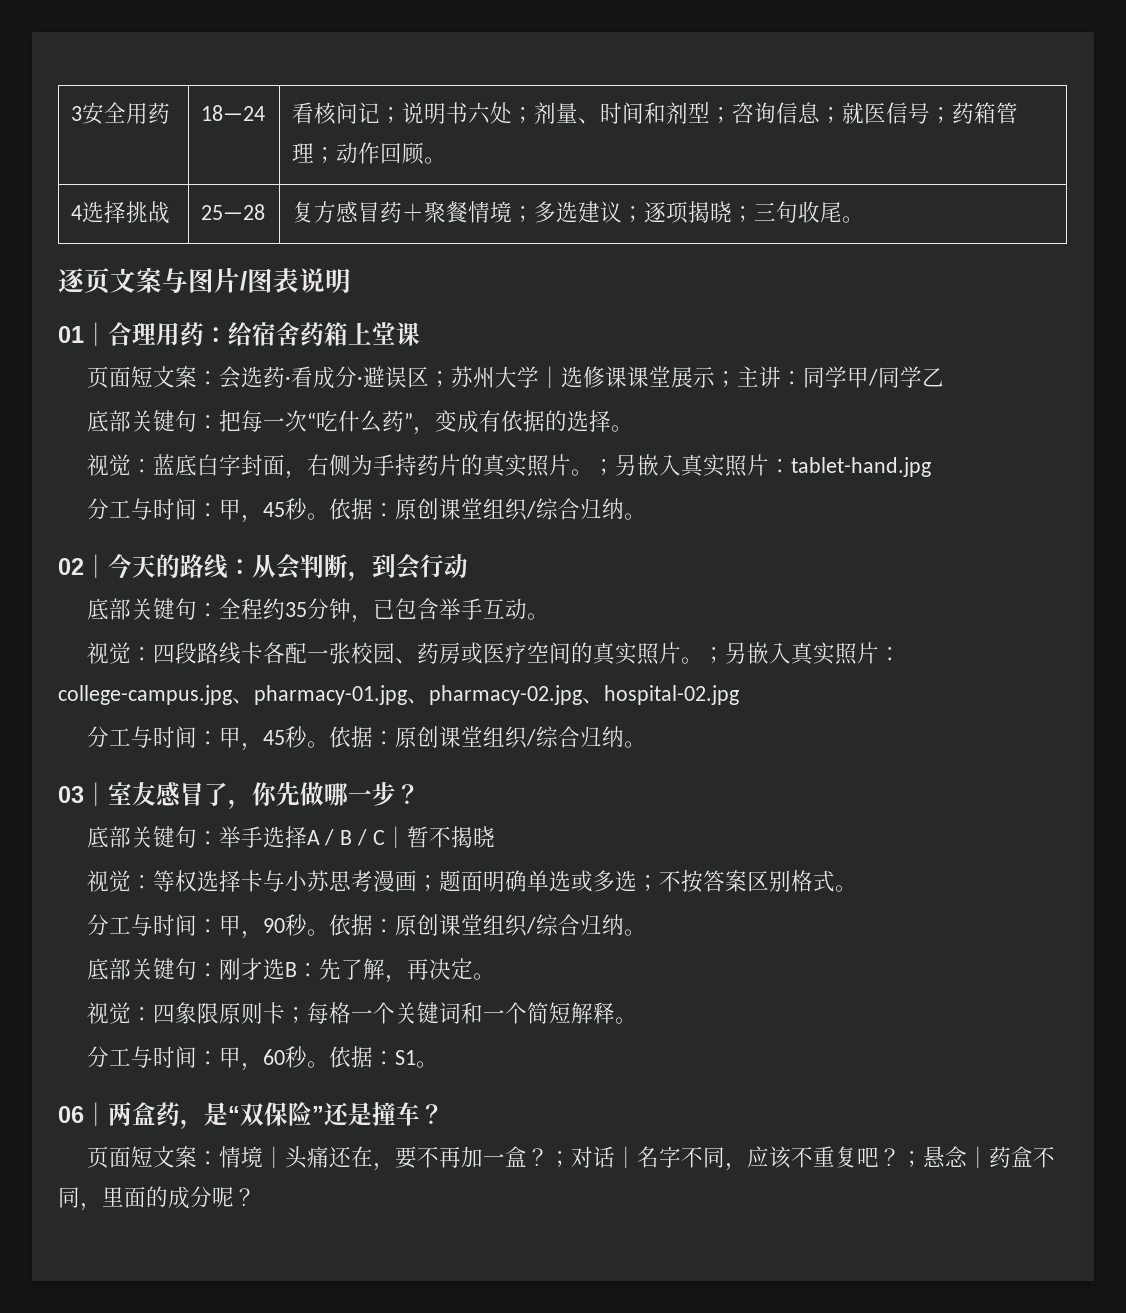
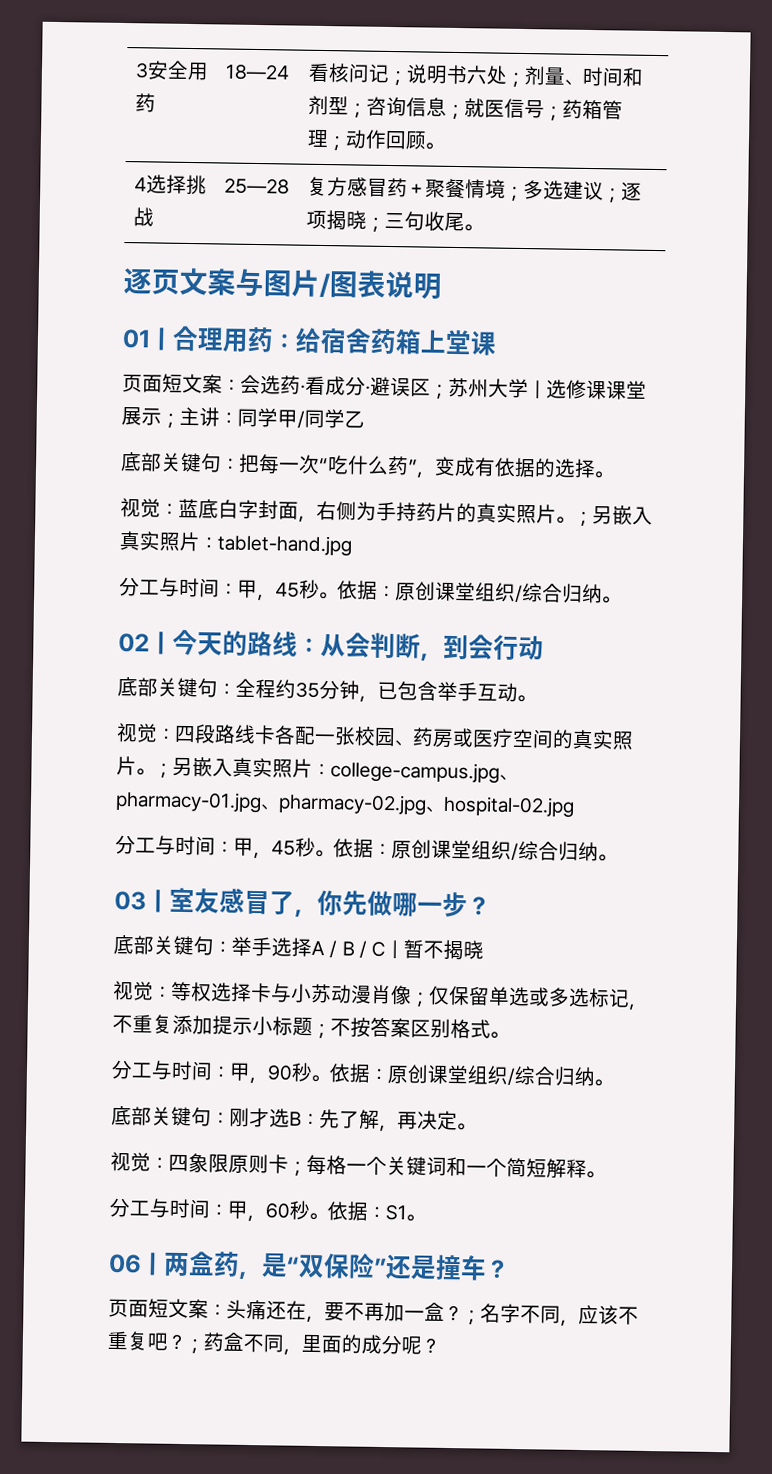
- 视觉：等权选择卡与小苏思考漫画；题面明确单选或多选；不按答案区别格式。
+ 视觉：等权选择卡与小苏动漫肖像；仅保留单选或多选标记，不重复添加提示小标题；不按答案区别格式。
- 页面短文案：情境｜头痛还在，要不再加一盒？
+ 页面短文案：头痛还在，要不再加一盒？
- ；对话｜名字不同，应该不重复吧？
+ ；名字不同，应该不重复吧？
- ；悬念｜药盒不同，里面的成分呢？
+ ；药盒不同，里面的成分呢？

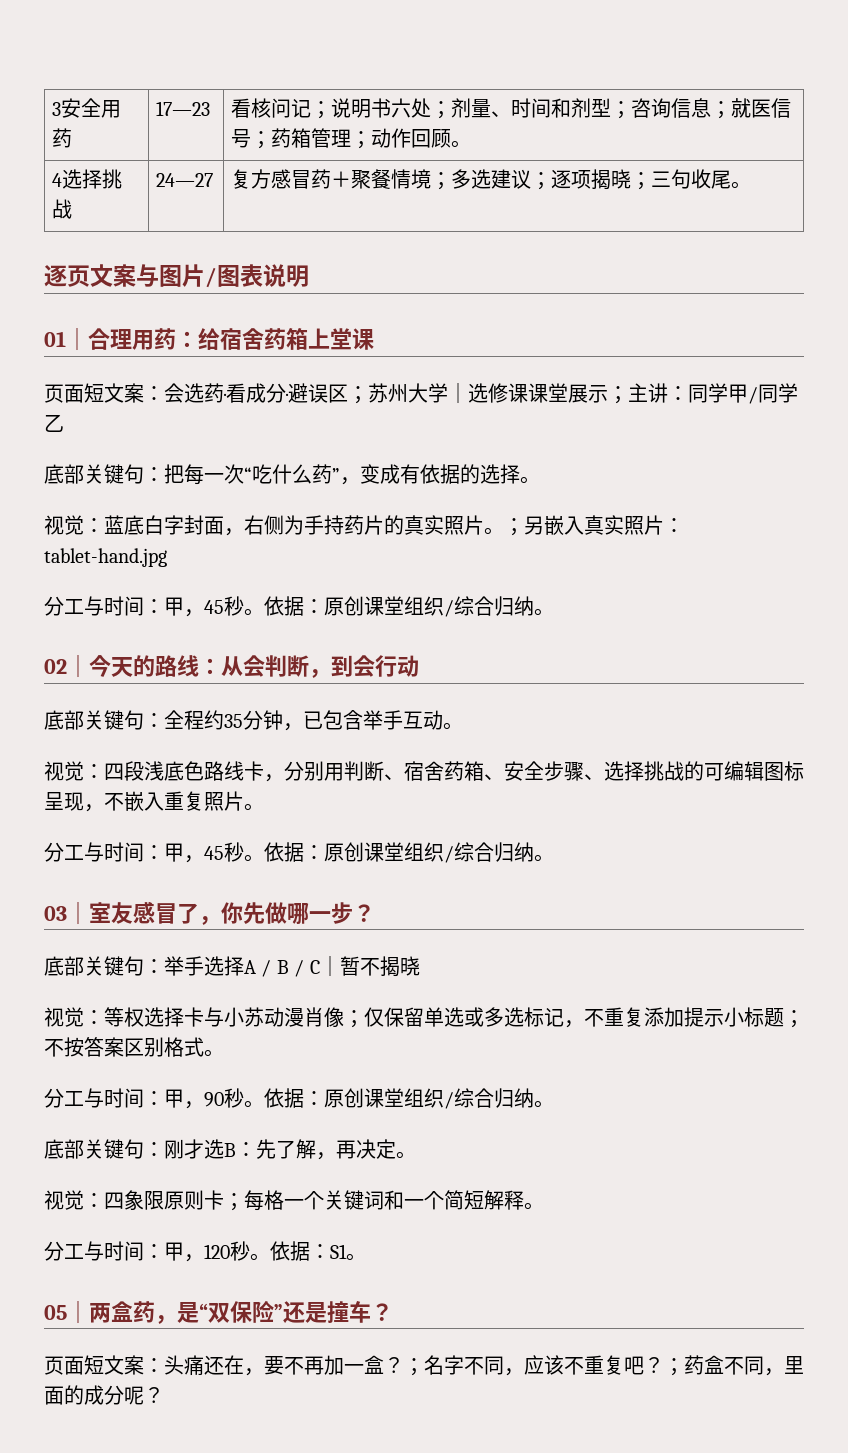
- 3安全用药 | 18—24 | 看核问记；说明书六处；剂量、时间和剂型；咨询信息；就医信号；药箱管理；动作回顾。
+ 3安全用药 | 17—23 | 看核问记；说明书六处；剂量、时间和剂型；咨询信息；就医信号；药箱管理；动作回顾。
- 4选择挑战 | 25—28 | 复方感冒药＋聚餐情境；多选建议；逐项揭晓；三句收尾。
+ 4选择挑战 | 24—27 | 复方感冒药＋聚餐情境；多选建议；逐项揭晓；三句收尾。
- 视觉：四段路线卡各配一张校园、药房或医疗空间的真实照片。；另嵌入真实照片：college-campus.jpg、pharmacy-01.jpg、pharmacy-02.jpg、hospital-02.jpg
+ 视觉：四段浅底色路线卡，分别用判断、宿舍药箱、安全步骤、选择挑战的可编辑图标呈现，不嵌入重复照片。
- 分工与时间：甲，60秒。
+ 分工与时间：甲，120秒。
- 06｜两盒药，是“双保险”还是撞车？
+ 05｜两盒药，是“双保险”还是撞车？

